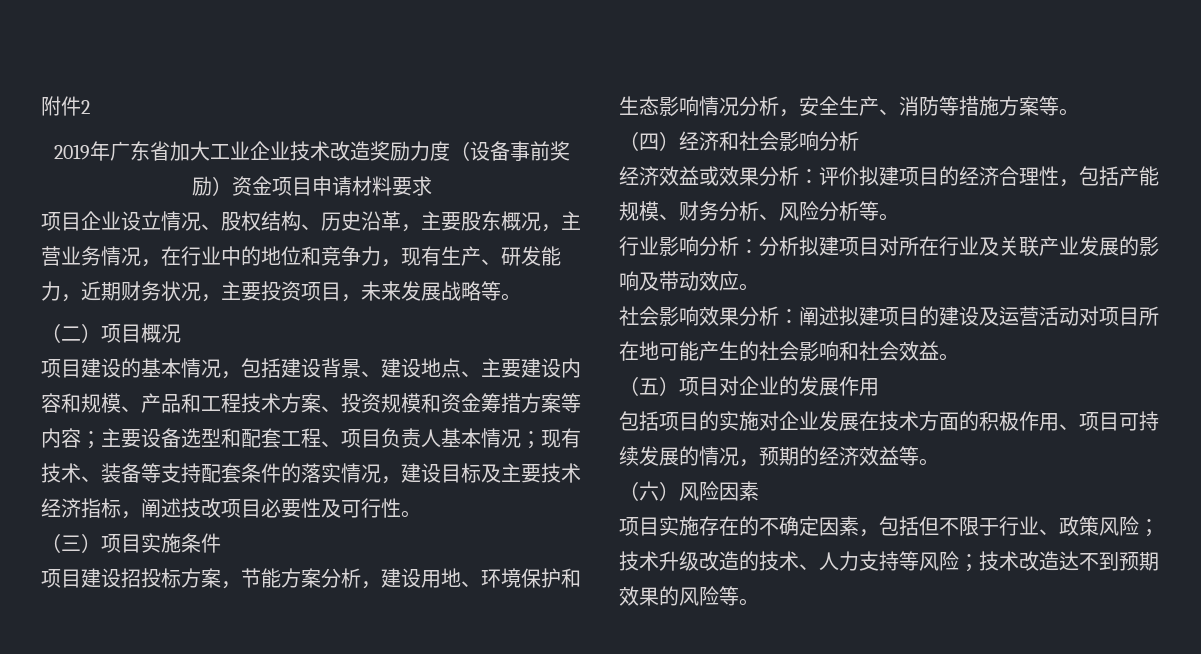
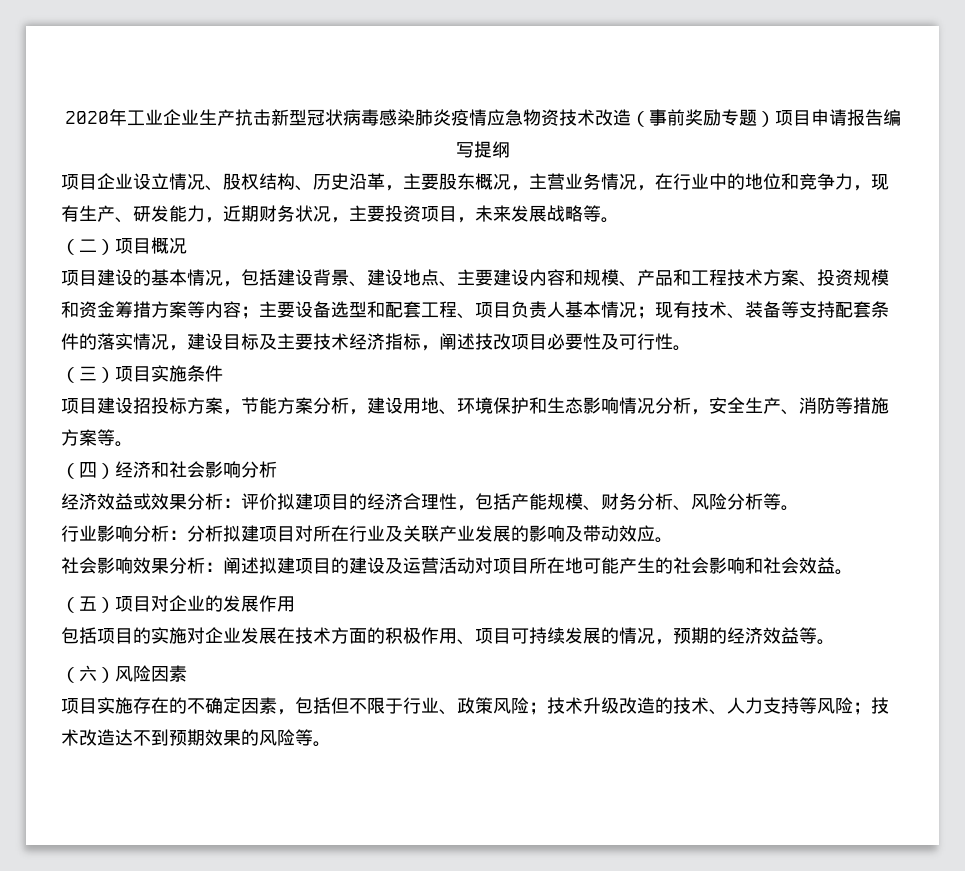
- 附件2
- 2019年广东省加大工业企业技术改造奖励力度（设备事前奖励）资金项目申请材料要求
+ 2020年工业企业生产抗击新型冠状病毒感染肺炎疫情应急物资技术改造（事前奖励专题）项目申请报告编写提纲

